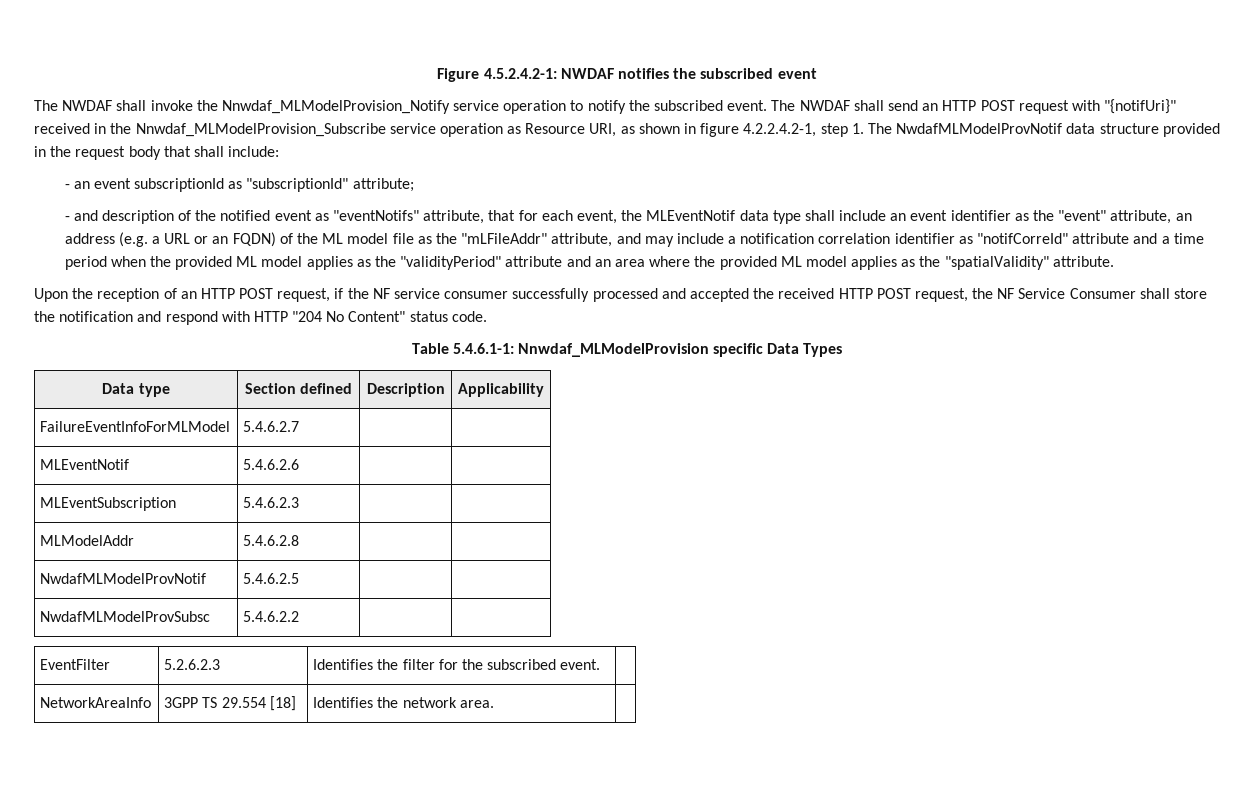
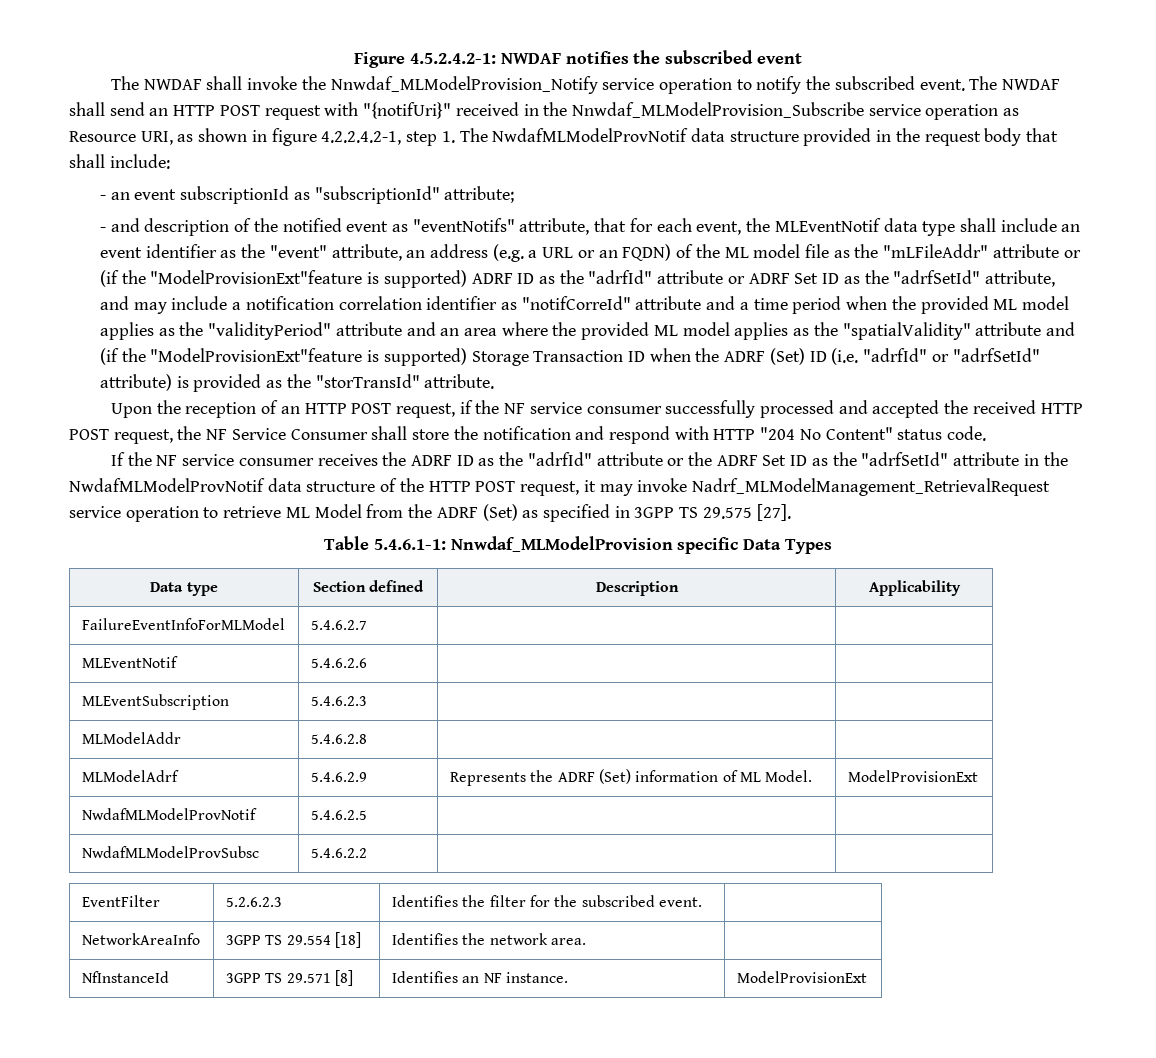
- - and description of the notified event as "eventNotifs" attribute, that for each event, the MLEventNotif data type shall include an event identifier as the "event" attribute, an address (e.g. a URL or an FQDN) of the ML model file as the "mLFileAddr" attribute, and may include a notification correlation identifier as "notifCorreId" attribute and a time period when the provided ML model applies as the "validityPeriod" attribute and an area where the provided ML model applies as the "spatialValidity" attribute.
+ - and description of the notified event as "eventNotifs" attribute, that for each event, the MLEventNotif data type shall include an event identifier as the "event" attribute, an address (e.g. a URL or an FQDN) of the ML model file as the "mLFileAddr" attribute or (if the "ModelProvisionExt"feature is supported) ADRF ID as the "adrfId" attribute or ADRF Set ID as the "adrfSetId" attribute, and may include a notification correlation identifier as "notifCorreId" attribute and a time period when the provided ML model applies as the "validityPeriod" attribute and an area where the provided ML model applies as the "spatialValidity" attribute and (if the "ModelProvisionExt"feature is supported) Storage Transaction ID when the ADRF (Set) ID (i.e. "adrfId" or "adrfSetId" attribute) is provided as the "storTransId" attribute.
+ If the NF service consumer receives the ADRF ID as the "adrfId" attribute or the ADRF Set ID as the "adrfSetId" attribute in the NwdafMLModelProvNotif data structure of the HTTP POST request, it may invoke Nadrf_MLModelManagement_RetrievalRequest service operation to retrieve ML Model from the ADRF (Set) as specified in 3GPP TS 29.575 [27].
+ MLModelAdrf | 5.4.6.2.9 | Represents the ADRF (Set) information of ML Model. | ModelProvisionExt
+ NfInstanceId | 3GPP TS 29.571 [8] | Identifies an NF instance. | ModelProvisionExt

